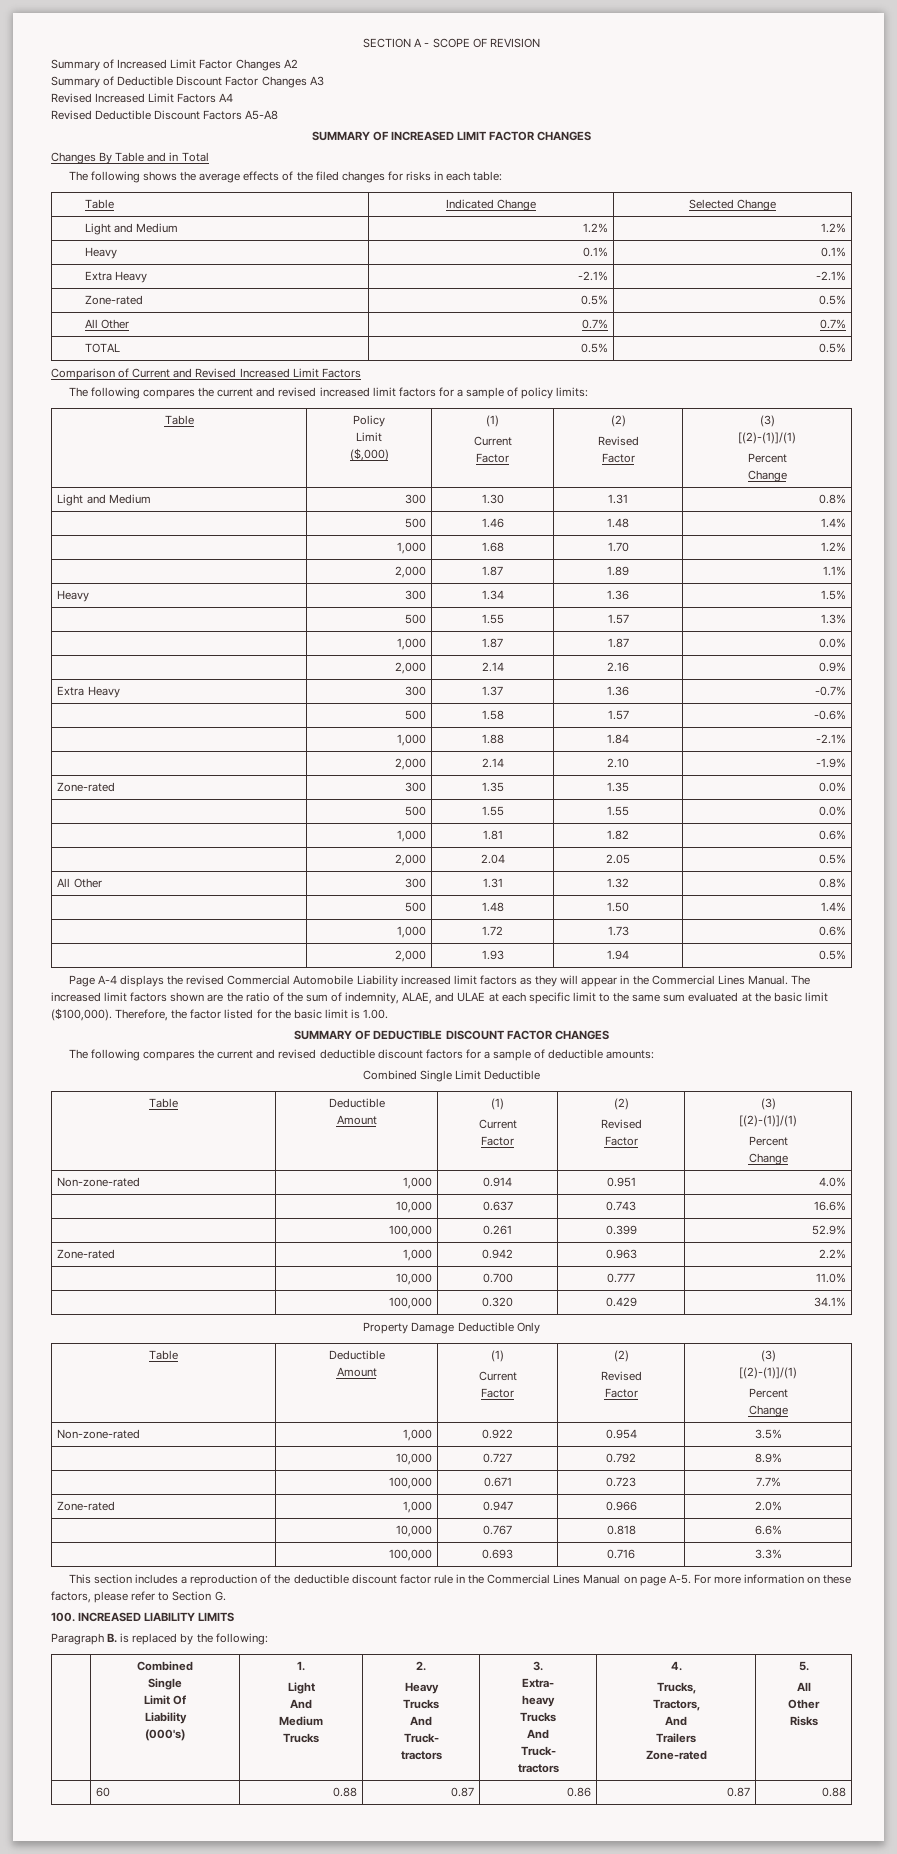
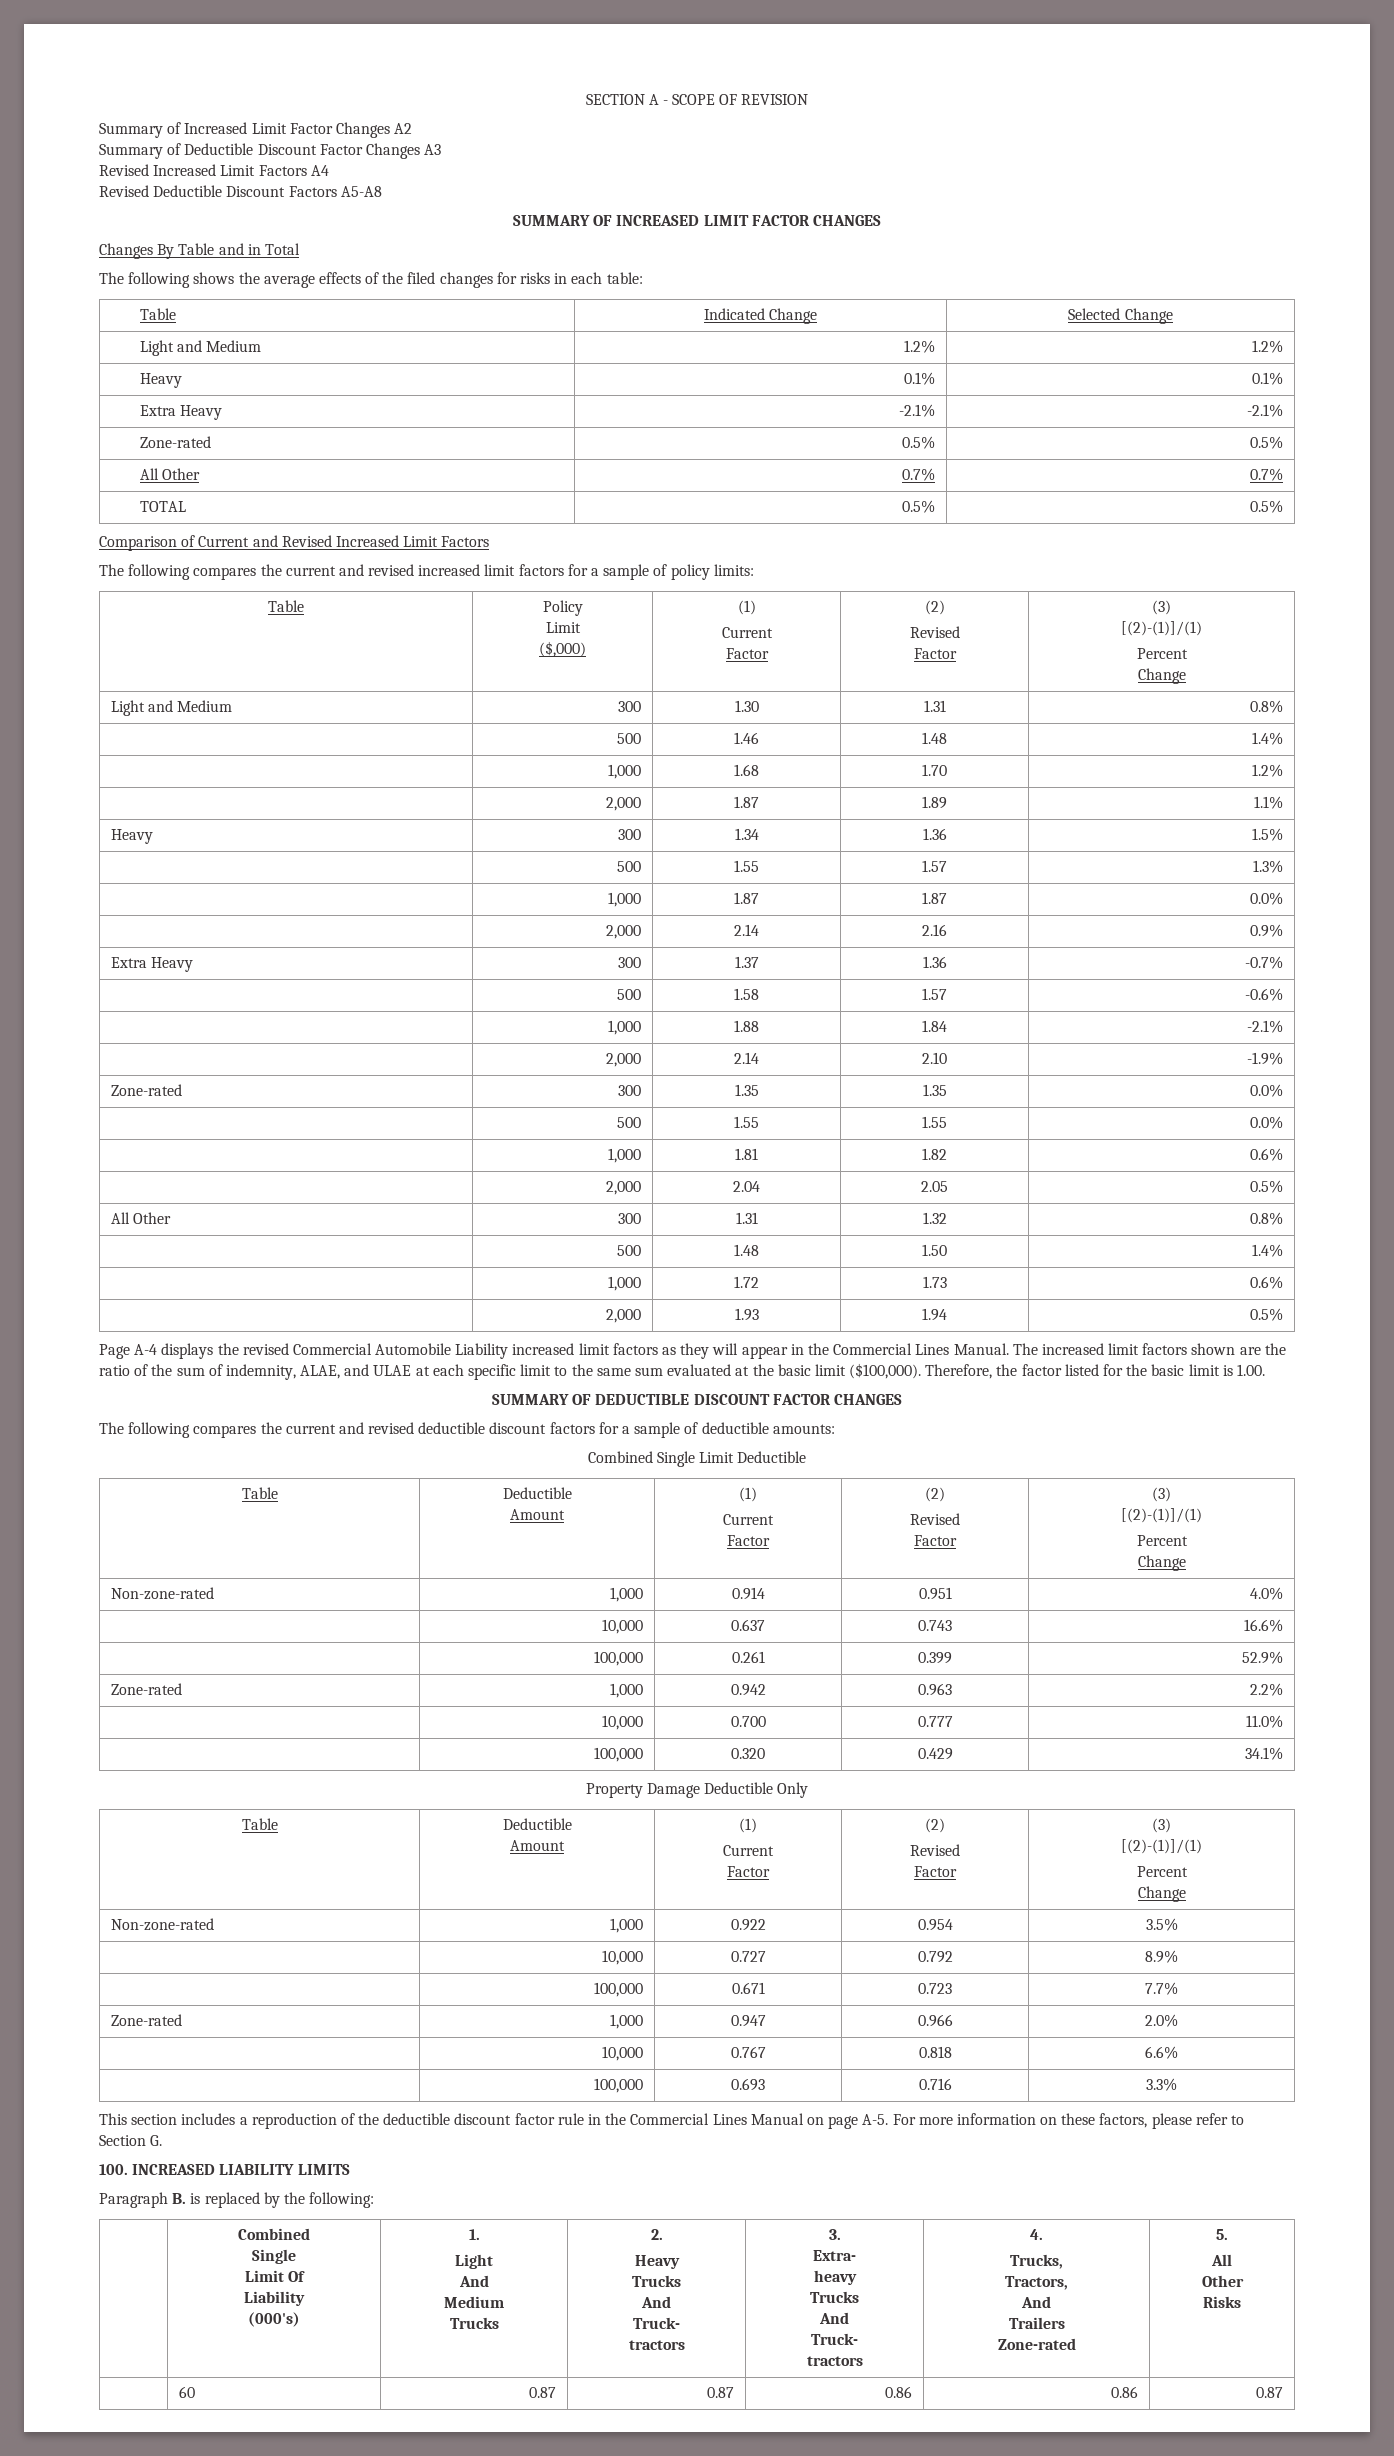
- | 60 | 0.88 | 0.87 | 0.86 | 0.87 | 0.88
+ | 60 | 0.87 | 0.87 | 0.86 | 0.86 | 0.87

